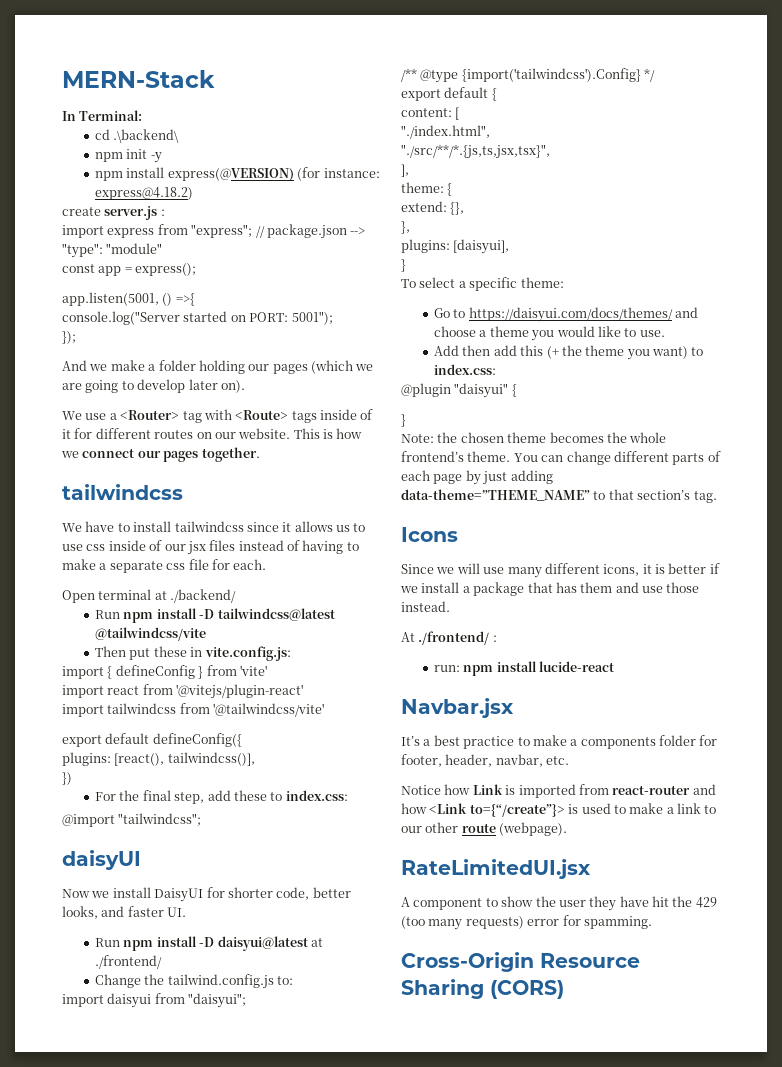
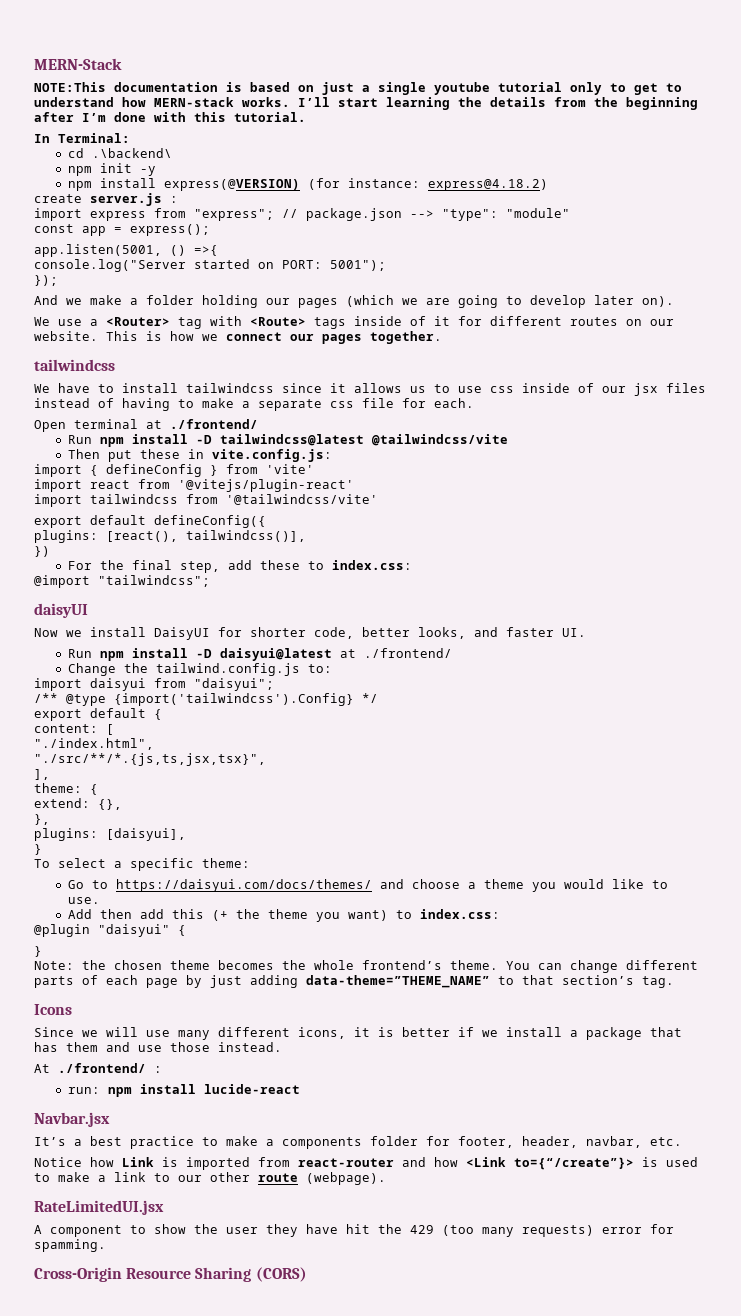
+ NOTE:This documentation is based on just a single youtube tutorial only to get to understand how MERN-stack works. I’ll start learning the details from the beginning after I’m done with this tutorial.
- Open terminal at ./backend/
+ Open terminal at ./frontend/

